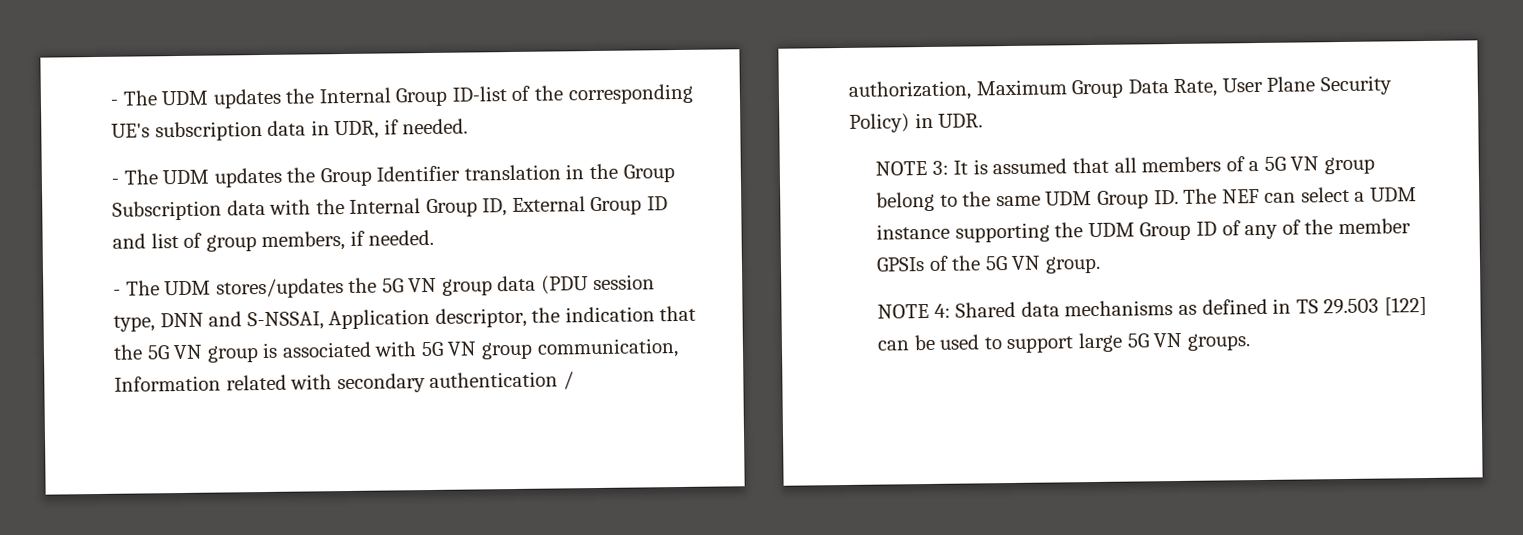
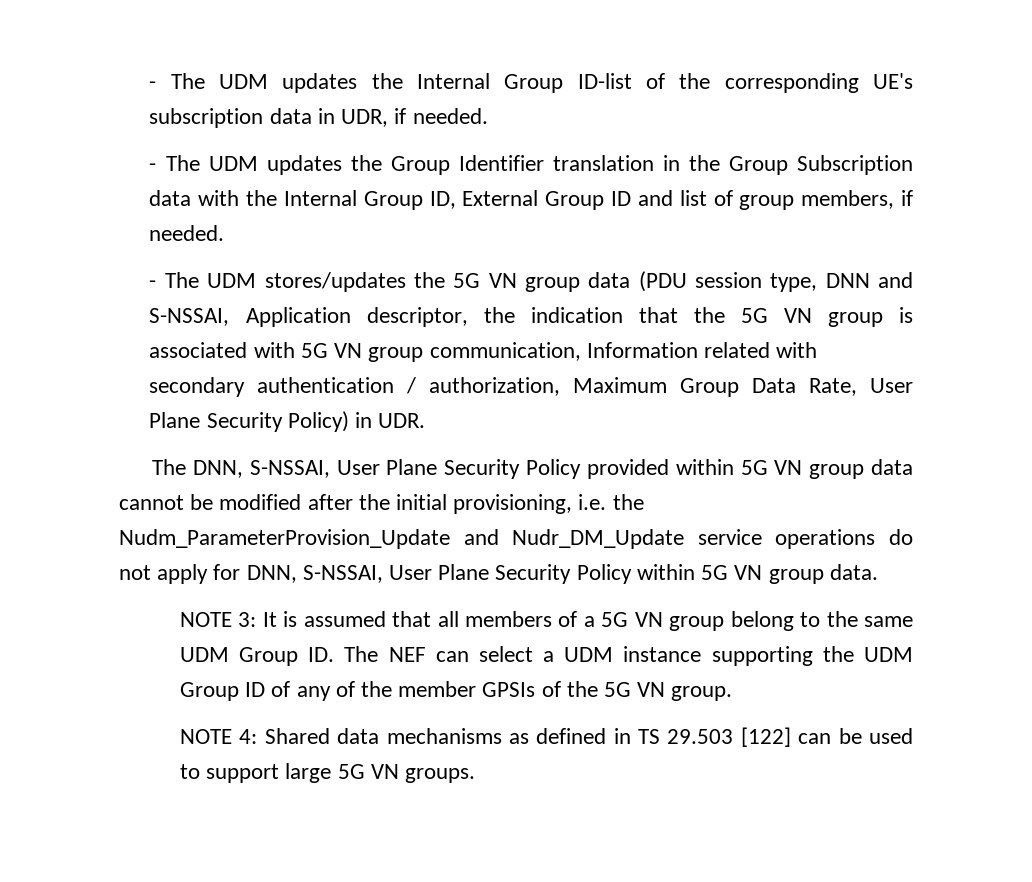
+ The DNN, S-NSSAI, User Plane Security Policy provided within 5G VN group data cannot be modified after the initial provisioning, i.e. the Nudm_ParameterProvision_Update and Nudr_DM_Update service operations do not apply for DNN, S-NSSAI, User Plane Security Policy within 5G VN group data.

